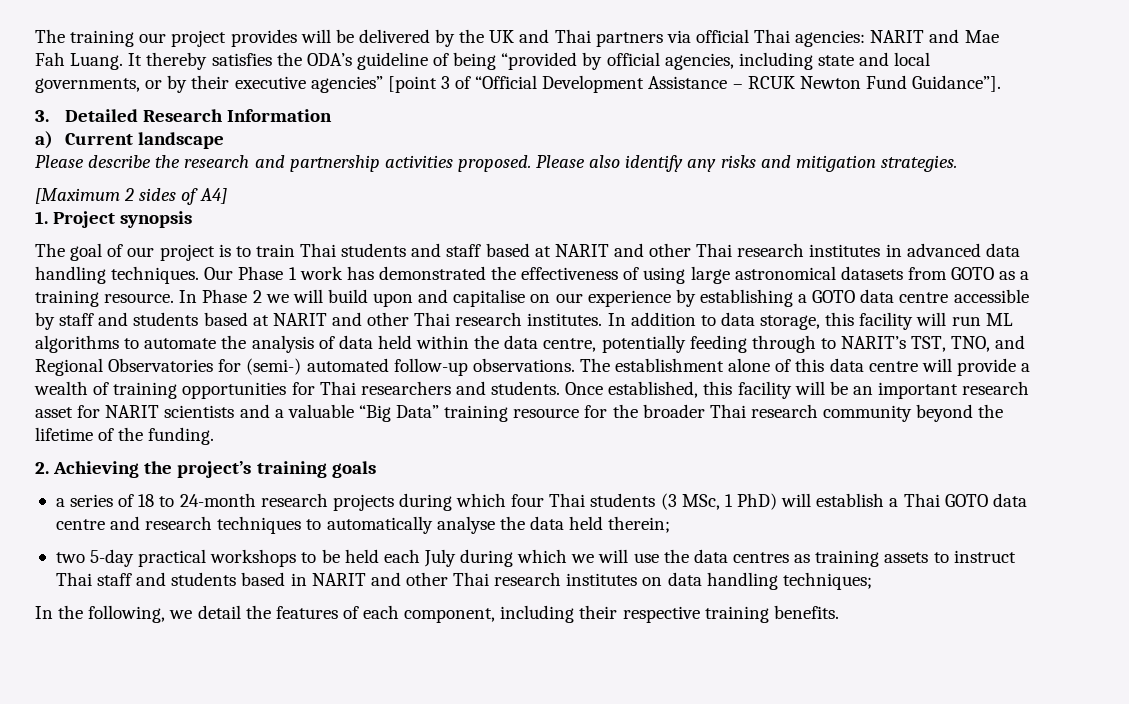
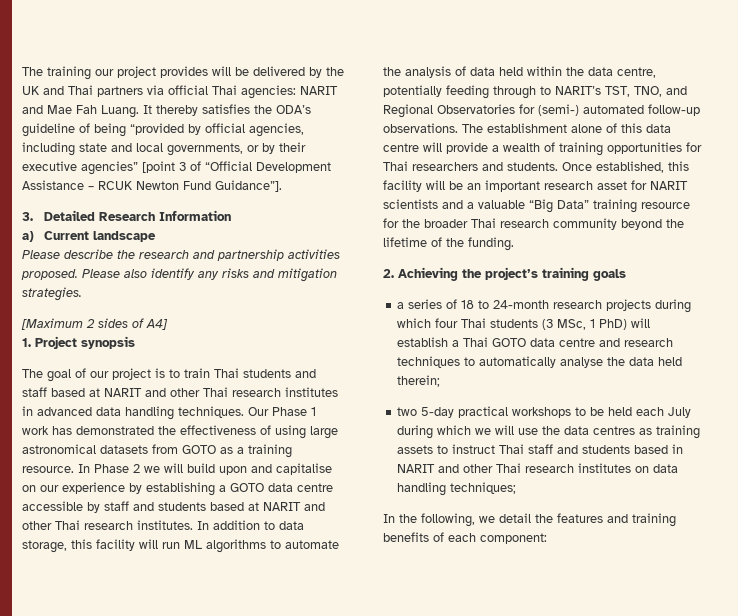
- In the following, we detail the features of each component, including their respective training benefits.
+ In the following, we detail the features and training benefits of each component:

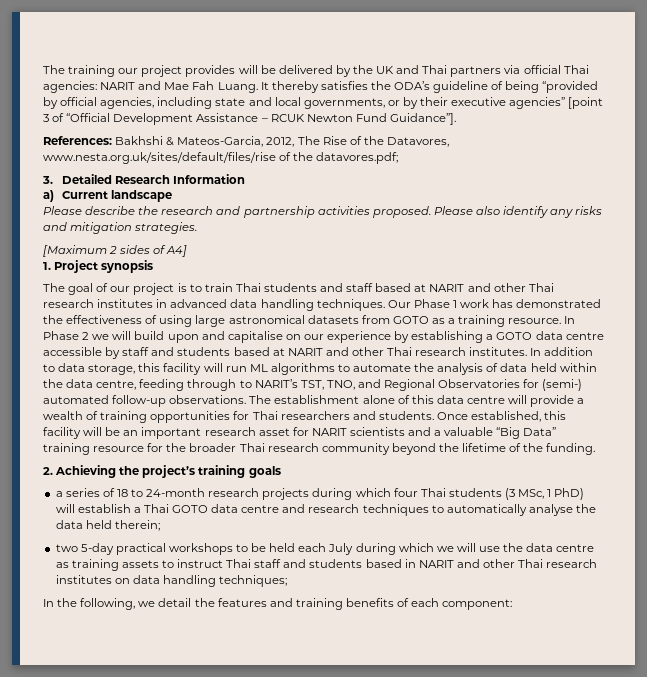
+ References: Bakhshi & Mateos-Garcia, 2012, The Rise of the Datavores, www.nesta.org.uk/sites/default/files/rise of the datavores.pdf;
- In addition to data storage, this facility will run ML algorithms to automate the analysis of data held within the data centre, potentially feeding through to NARIT’s TST, TNO, and Regional Observatories for (semi-) automated follow-up observations.
+ In addition to data storage, this facility will run ML algorithms to automate the analysis of data held within the data centre, feeding through to NARIT’s TST, TNO, and Regional Observatories for (semi-) automated follow-up observations.
- two 5-day practical workshops to be held each July during which we will use the data centres as training assets to instruct Thai staff and students based in NARIT and other Thai research institutes on data handling techniques;
+ two 5-day practical workshops to be held each July during which we will use the data centre as training assets to instruct Thai staff and students based in NARIT and other Thai research institutes on data handling techniques;

